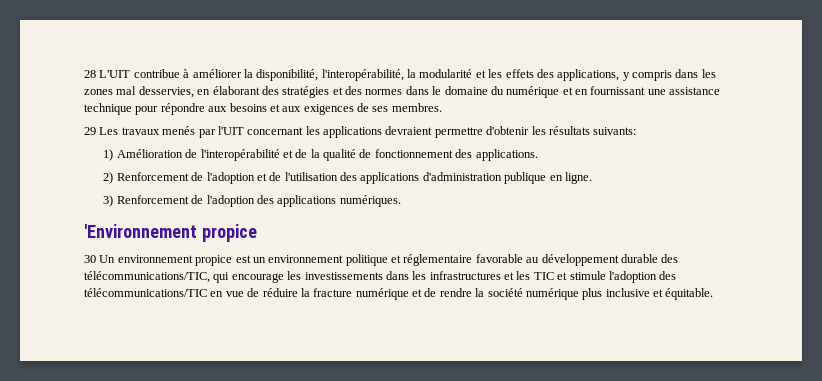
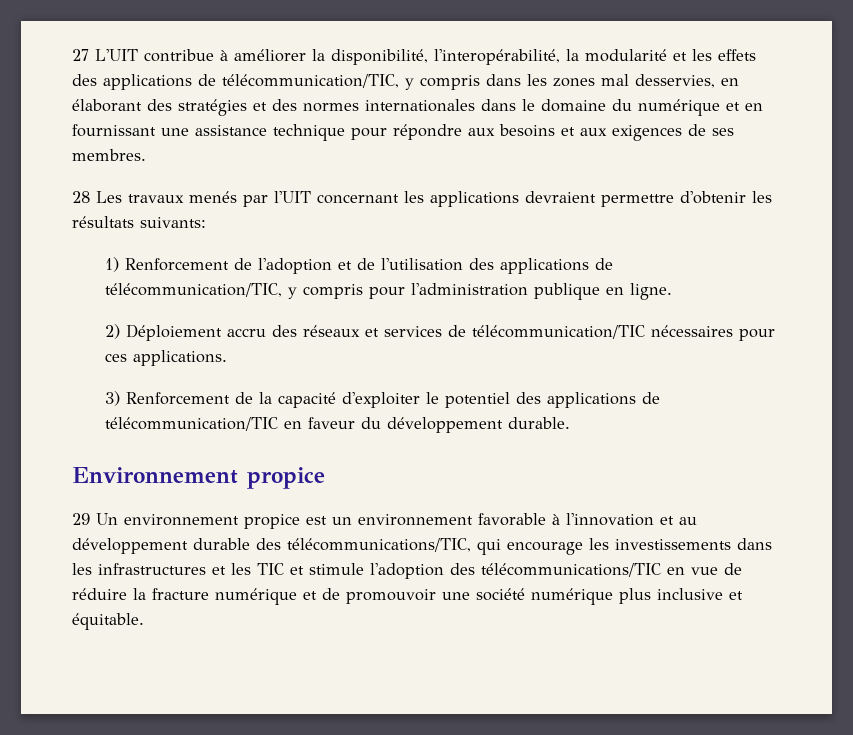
- 28 L'UIT contribue à améliorer la disponibilité, l'interopérabilité, la modularité et les effets des applications, y compris dans les zones mal desservies, en élaborant des stratégies et des normes dans le domaine du numérique et en fournissant une assistance technique pour répondre aux besoins et aux exigences de ses membres.
+ 27 L'UIT contribue à améliorer la disponibilité, l'interopérabilité, la modularité et les effets des applications de télécommunication/TIC, y compris dans les zones mal desservies, en élaborant des stratégies et des normes internationales dans le domaine du numérique et en fournissant une assistance technique pour répondre aux besoins et aux exigences de ses membres.
- 29 Les travaux menés par l'UIT concernant les applications devraient permettre d'obtenir les résultats suivants:
+ 28 Les travaux menés par l'UIT concernant les applications devraient permettre d'obtenir les résultats suivants:
- 1) Amélioration de l'interopérabilité et de la qualité de fonctionnement des applications.
- 2) Renforcement de l'adoption et de l'utilisation des applications d'administration publique en ligne.
- 3) Renforcement de l'adoption des applications numériques.
- 'Environnement propice
+ 1) Renforcement de l'adoption et de l'utilisation des applications de télécommunication/TIC, y compris pour l'administration publique en ligne.
+ 2) Déploiement accru des réseaux et services de télécommunication/TIC nécessaires pour ces applications.
+ 3) Renforcement de la capacité d'exploiter le potentiel des applications de télécommunication/TIC en faveur du développement durable.
+ Environnement propice
- 30 Un environnement propice est un environnement politique et réglementaire favorable au développement durable des télécommunications/TIC, qui encourage les investissements dans les infrastructures et les TIC et stimule l'adoption des télécommunications/TIC en vue de réduire la fracture numérique et de rendre la société numérique plus inclusive et équitable.
+ 29 Un environnement propice est un environnement favorable à l'innovation et au développement durable des télécommunications/TIC, qui encourage les investissements dans les infrastructures et les TIC et stimule l'adoption des télécommunications/TIC en vue de réduire la fracture numérique et de promouvoir une société numérique plus inclusive et équitable.

